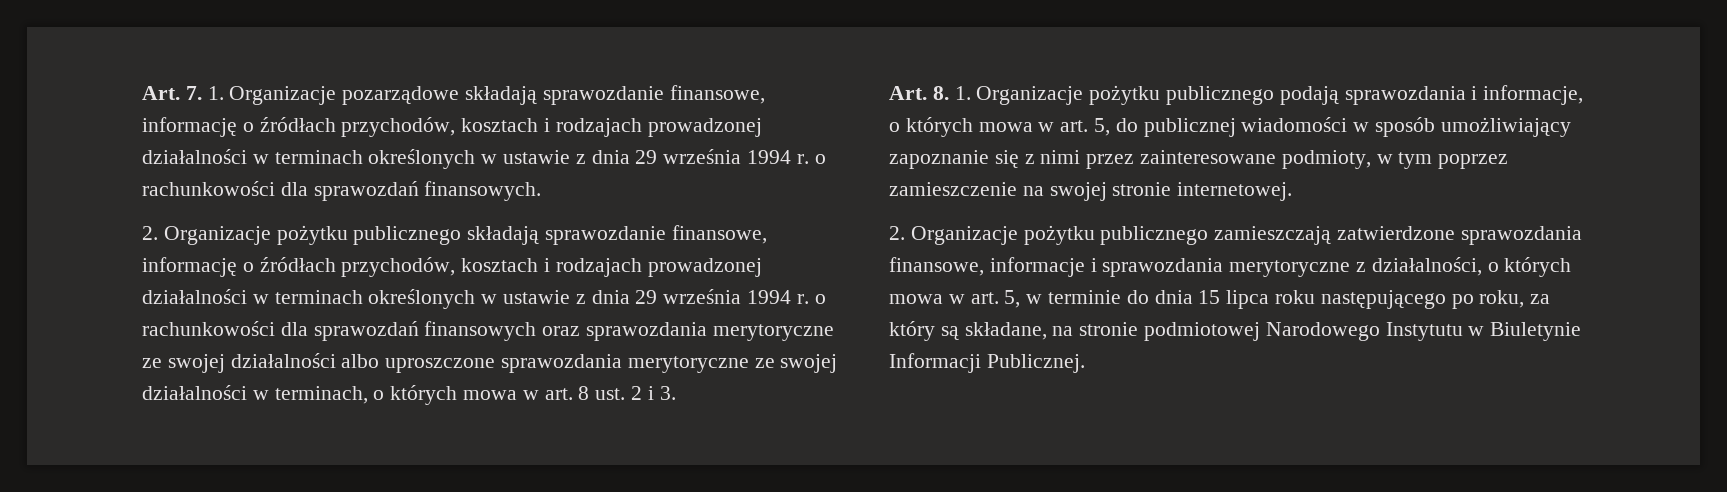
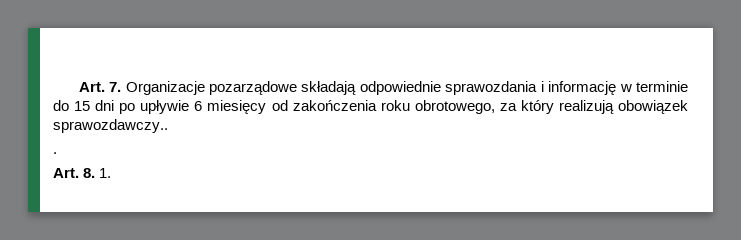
- Art. 7. 1. Organizacje pozarządowe składają sprawozdanie finansowe, informację o źródłach przychodów, kosztach i rodzajach prowadzonej działalności w terminach określonych w ustawie z dnia 29 września 1994 r. o rachunkowości dla sprawozdań finansowych.
- 2. Organizacje pożytku publicznego składają sprawozdanie finansowe, informację o źródłach przychodów, kosztach i rodzajach prowadzonej działalności w terminach określonych w ustawie z dnia 29 września 1994 r. o rachunkowości dla sprawozdań finansowych oraz sprawozdania merytoryczne ze swojej działalności albo uproszczone sprawozdania merytoryczne ze swojej działalności w terminach, o których mowa w art. 8 ust. 2 i 3.
- Art. 8. 1. Organizacje pożytku publicznego podają sprawozdania i informacje, o których mowa w art. 5, do publicznej wiadomości w sposób umożliwiający zapoznanie się z nimi przez zainteresowane podmioty, w tym poprzez zamieszczenie na swojej stronie internetowej.
- 2. Organizacje pożytku publicznego zamieszczają zatwierdzone sprawozdania finansowe, informacje i sprawozdania merytoryczne z działalności, o których mowa w art. 5, w terminie do dnia 15 lipca roku następującego po roku, za który są składane, na stronie podmiotowej Narodowego Instytutu w Biuletynie Informacji Publicznej.
+ Art. 7. Organizacje pozarządowe składają odpowiednie sprawozdania i informację w terminie do 15 dni po upływie 6 miesięcy od zakończenia roku obrotowego, za który realizują obowiązek sprawozdawczy..
+ .
+ Art. 8. 1.

